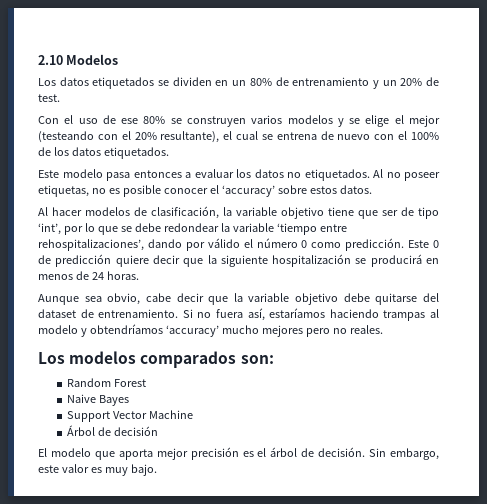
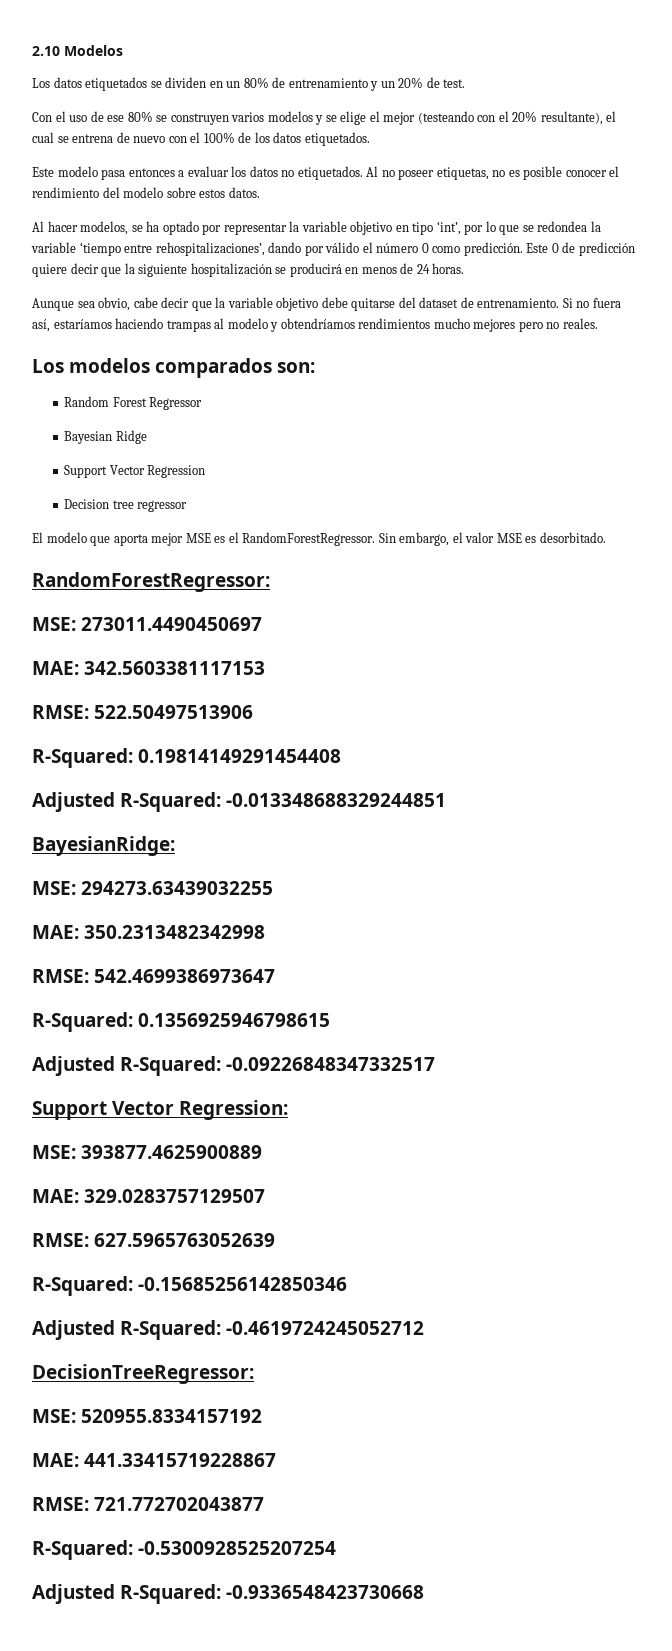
- Al no poseer etiquetas, no es posible conocer el ‘accuracy’ sobre estos datos.
+ Al no poseer etiquetas, no es posible conocer el rendimiento del modelo sobre estos datos.
- Al hacer modelos de clasificación, la variable objetivo tiene que ser de tipo ‘int’, por lo que se debe redondear la variable ‘tiempo entre rehospitalizaciones’, dando por válido el número 0 como predicción.
+ Al hacer modelos, se ha optado por representar la variable objetivo en tipo ‘int’, por lo que se redondea la variable ‘tiempo entre rehospitalizaciones’, dando por válido el número 0 como predicción.
- Si no fuera así, estaríamos haciendo trampas al modelo y obtendríamos ‘accuracy’ mucho mejores pero no reales.
+ Si no fuera así, estaríamos haciendo trampas al modelo y obtendríamos rendimientos mucho mejores pero no reales.
- Random Forest
- Naive Bayes
- Support Vector Machine
- Árbol de decisión
+ Random Forest Regressor
+ Bayesian Ridge
+ Support Vector Regression
+ Decision tree regressor
- El modelo que aporta mejor precisión es el árbol de decisión. Sin embargo, este valor es muy bajo.
+ El modelo que aporta mejor MSE es el RandomForestRegressor. Sin embargo, el valor MSE es desorbitado.
+ RandomForestRegressor:
+ MSE: 273011.4490450697
+ MAE: 342.5603381117153
+ RMSE: 522.50497513906
+ R-Squared: 0.19814149291454408
+ Adjusted R-Squared: -0.013348688329244851
+ BayesianRidge:
+ MSE: 294273.63439032255
+ MAE: 350.2313482342998
+ RMSE: 542.4699386973647
+ R-Squared: 0.1356925946798615
+ Adjusted R-Squared: -0.09226848347332517
+ Support Vector Regression:
+ MSE: 393877.4625900889
+ MAE: 329.0283757129507
+ RMSE: 627.5965763052639
+ R-Squared: -0.15685256142850346
+ Adjusted R-Squared: -0.4619724245052712
+ DecisionTreeRegressor:
+ MSE: 520955.8334157192
+ MAE: 441.33415719228867
+ RMSE: 721.772702043877
+ R-Squared: -0.5300928525207254
+ Adjusted R-Squared: -0.9336548423730668

